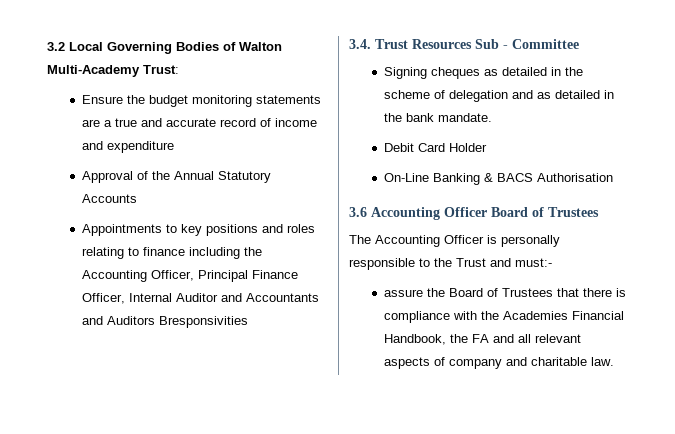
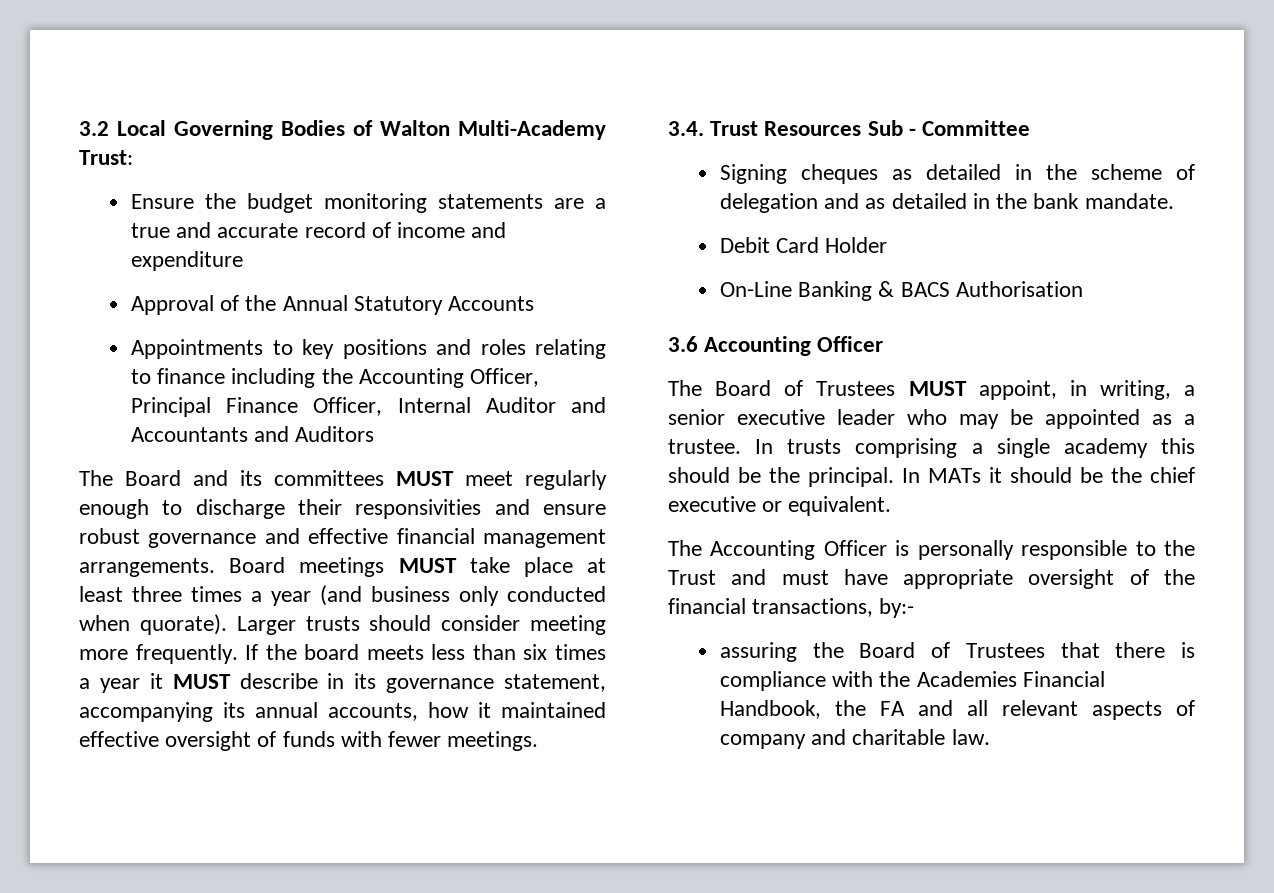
- Appointments to key positions and roles relating to finance including the Accounting Officer, Principal Finance Officer, Internal Auditor and Accountants and Auditors Bresponsivities
+ Appointments to key positions and roles relating to finance including the Accounting Officer, Principal Finance Officer, Internal Auditor and Accountants and Auditors
+ The Board and its committees MUST meet regularly enough to discharge their responsivities and ensure robust governance and effective financial management arrangements. Board meetings MUST take place at least three times a year (and business only conducted when quorate). Larger trusts should consider meeting more frequently. If the board meets less than six times a year it MUST describe in its governance statement, accompanying its annual accounts, how it maintained effective oversight of funds with fewer meetings.
- 3.6 Accounting Officer Board of Trustees
+ 3.6 Accounting Officer
+ The Board of Trustees MUST appoint, in writing, a senior executive leader who may be appointed as a trustee. In trusts comprising a single academy this should be the principal. In MATs it should be the chief executive or equivalent.
- The Accounting Officer is personally responsible to the Trust and must:-
- assure the Board of Trustees that there is compliance with the Academies Financial Handbook, the FA and all relevant aspects of company and charitable law.
+ The Accounting Officer is personally responsible to the Trust and must have appropriate oversight of the financial transactions, by:-
+ assuring the Board of Trustees that there is compliance with the Academies Financial Handbook, the FA and all relevant aspects of company and charitable law.

